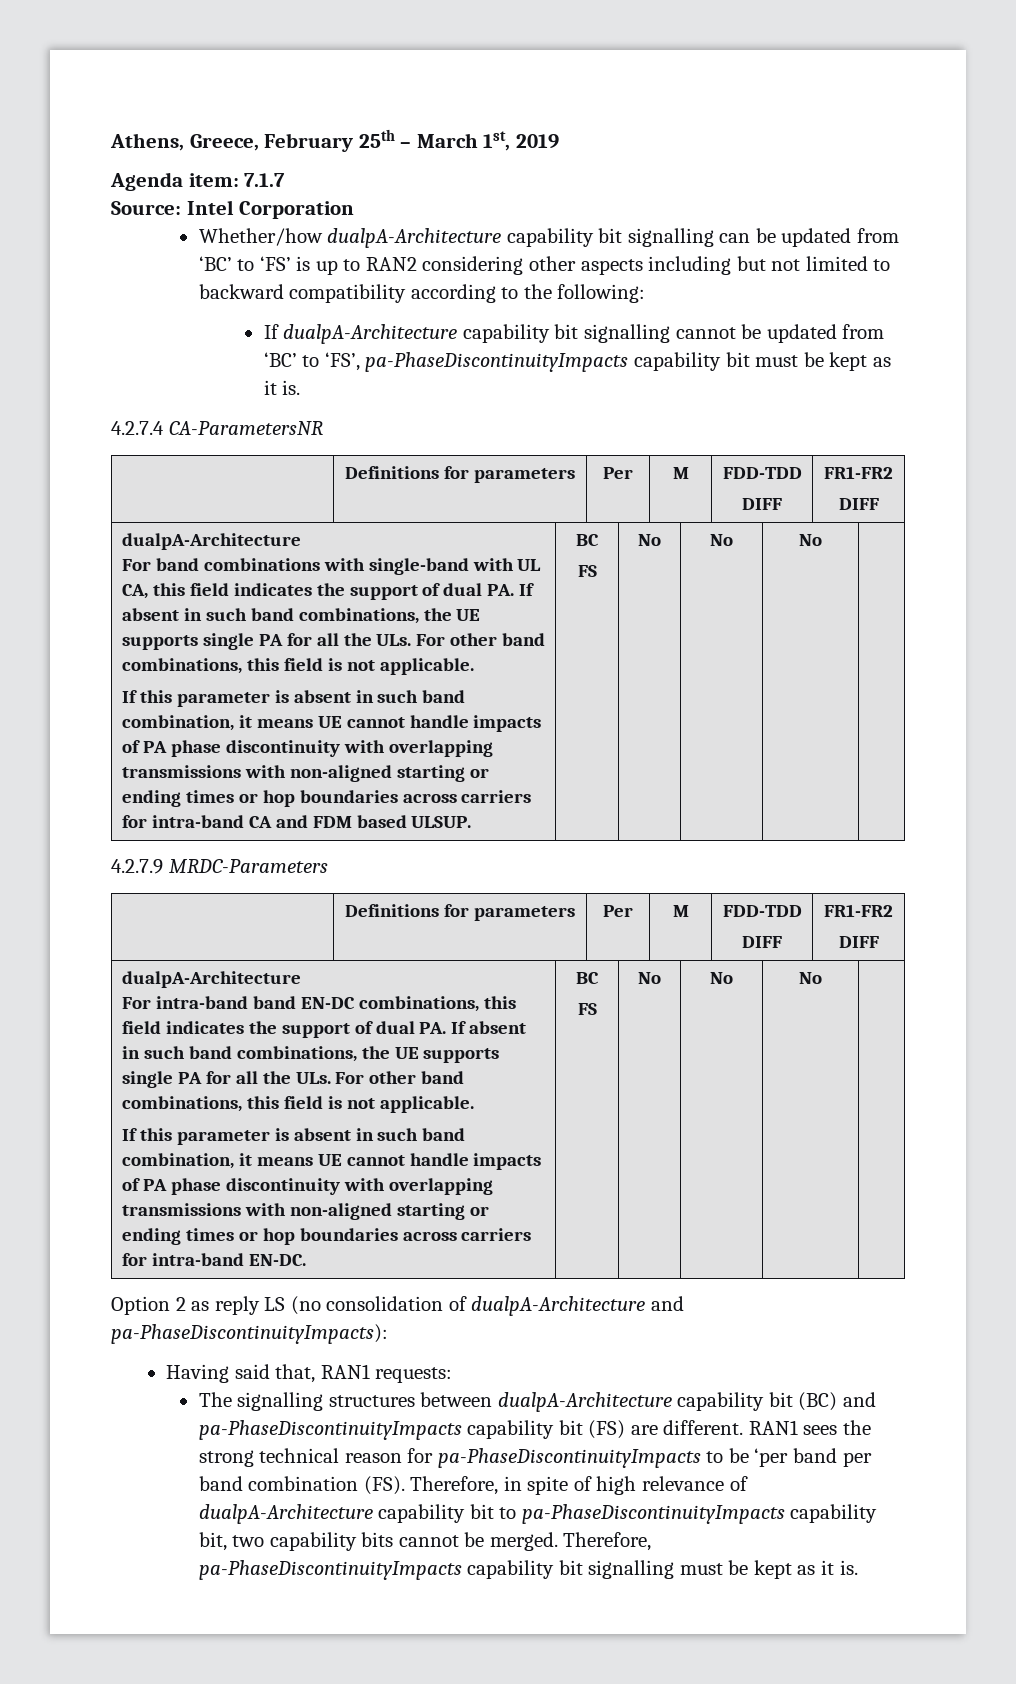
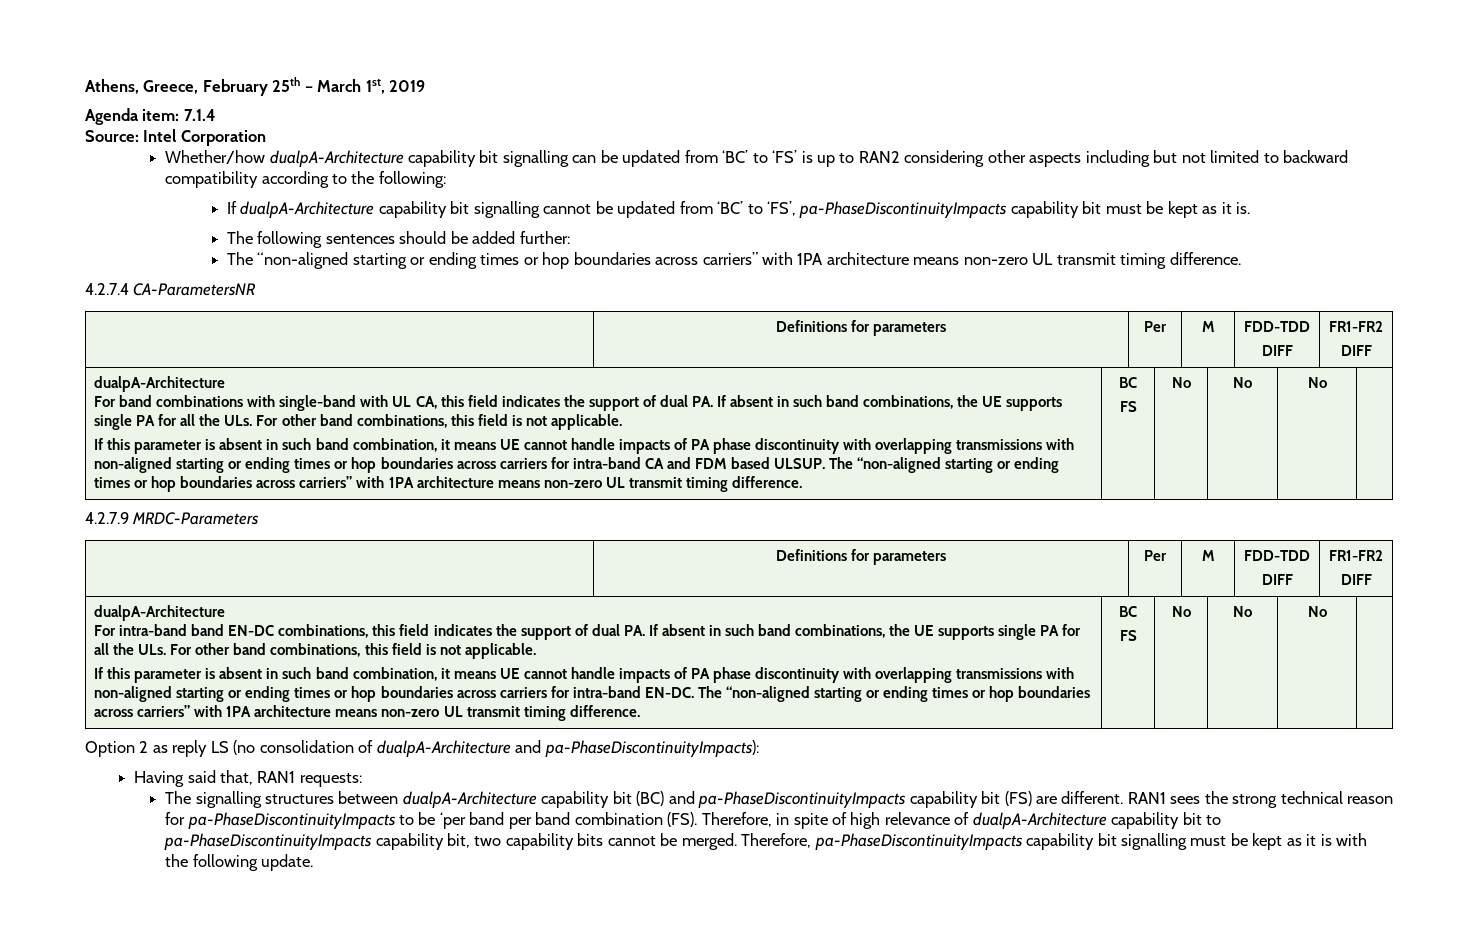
- Agenda item: 7.1.7
+ Agenda item: 7.1.4
+ The following sentences should be added further:
+ The “non-aligned starting or ending times or hop boundaries across carriers” with 1PA architecture means non-zero UL transmit timing difference.
- If this parameter is absent in such band combination, it means UE cannot handle impacts of PA phase discontinuity with overlapping transmissions with non-aligned starting or ending times or hop boundaries across carriers for intra-band CA and FDM based ULSUP.
+ If this parameter is absent in such band combination, it means UE cannot handle impacts of PA phase discontinuity with overlapping transmissions with non-aligned starting or ending times or hop boundaries across carriers for intra-band CA and FDM based ULSUP. The “non-aligned starting or ending times or hop boundaries across carriers” with 1PA architecture means non-zero UL transmit timing difference.
- If this parameter is absent in such band combination, it means UE cannot handle impacts of PA phase discontinuity with overlapping transmissions with non-aligned starting or ending times or hop boundaries across carriers for intra-band EN-DC.
+ If this parameter is absent in such band combination, it means UE cannot handle impacts of PA phase discontinuity with overlapping transmissions with non-aligned starting or ending times or hop boundaries across carriers for intra-band EN-DC. The “non-aligned starting or ending times or hop boundaries across carriers” with 1PA architecture means non-zero UL transmit timing difference.
- Therefore, pa-PhaseDiscontinuityImpacts capability bit signalling must be kept as it is.
+ Therefore, pa-PhaseDiscontinuityImpacts capability bit signalling must be kept as it is with the following update.

